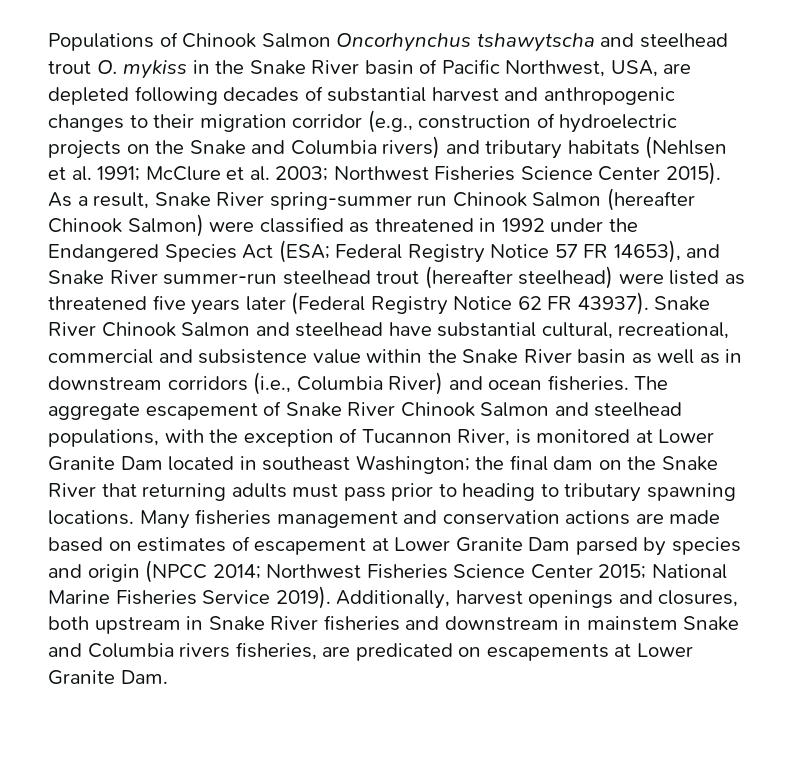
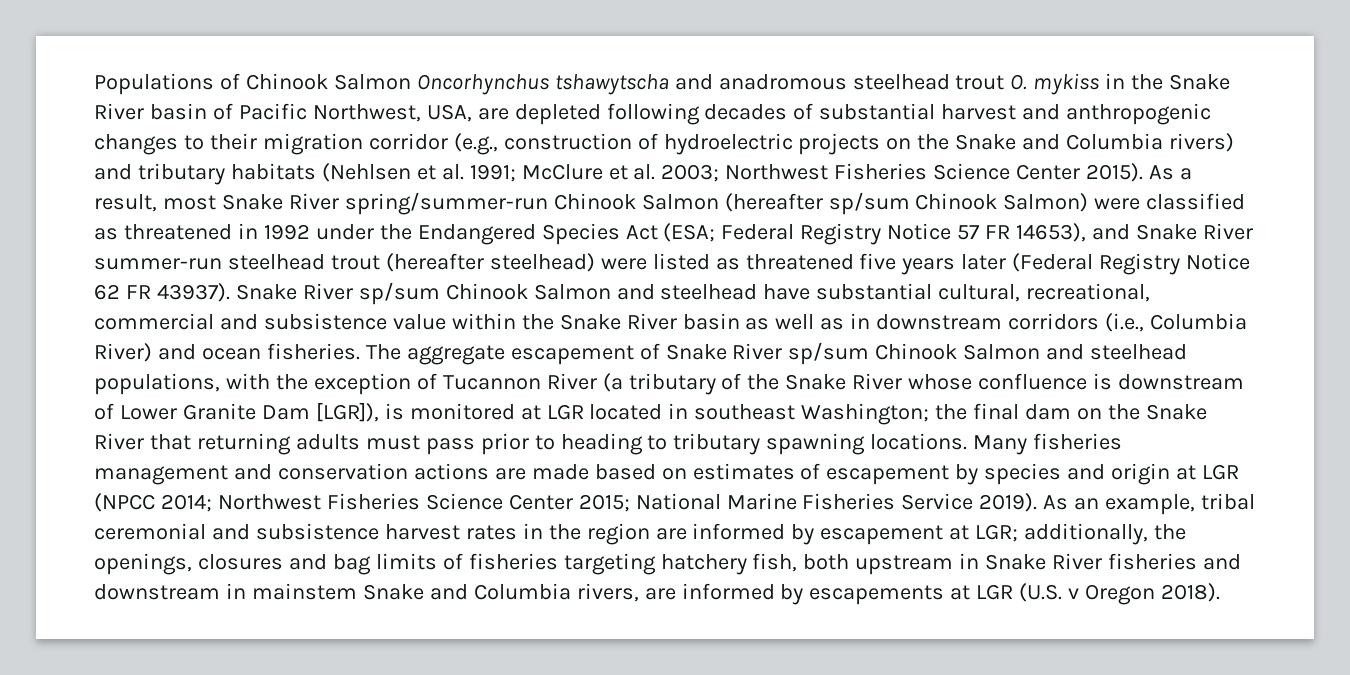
- Populations of Chinook Salmon Oncorhynchus tshawytscha and steelhead trout O. mykiss in the Snake River basin of Pacific Northwest, USA, are depleted following decades of substantial harvest and anthropogenic changes to their migration corridor (e.g., construction of hydroelectric projects on the Snake and Columbia rivers) and tributary habitats (Nehlsen et al. 1991;
+ Populations of Chinook Salmon Oncorhynchus tshawytscha and anadromous steelhead trout O. mykiss in the Snake River basin of Pacific Northwest, USA, are depleted following decades of substantial harvest and anthropogenic changes to their migration corridor (e.g., construction of hydroelectric projects on the Snake and Columbia rivers) and tributary habitats (Nehlsen et al. 1991;
- As a result, Snake River spring-summer run Chinook Salmon (hereafter Chinook Salmon) were classified as threatened in 1992 under the Endangered Species Act (ESA; Federal Registry Notice 57 FR 14653), and Snake River summer-run steelhead trout (hereafter steelhead) were listed as threatened five years later (Federal Registry Notice 62 FR 43937).
+ As a result, most Snake River spring/summer-run Chinook Salmon (hereafter sp/sum Chinook Salmon) were classified as threatened in 1992 under the Endangered Species Act (ESA; Federal Registry Notice 57 FR 14653), and Snake River summer-run steelhead trout (hereafter steelhead) were listed as threatened five years later (Federal Registry Notice 62 FR 43937).
- Snake River Chinook Salmon and steelhead have substantial cultural, recreational, commercial and subsistence value within the Snake River basin as well as in downstream corridors (i.e., Columbia River) and ocean fisheries.
+ Snake River sp/sum Chinook Salmon and steelhead have substantial cultural, recreational, commercial and subsistence value within the Snake River basin as well as in downstream corridors (i.e., Columbia River) and ocean fisheries.
- The aggregate escapement of Snake River Chinook Salmon and steelhead populations, with the exception of Tucannon River, is monitored at Lower Granite Dam located in southeast Washington; the final dam on the Snake River that returning adults must pass prior to heading to tributary spawning locations.
+ The aggregate escapement of Snake River sp/sum Chinook Salmon and steelhead populations, with the exception of Tucannon River (a tributary of the Snake River whose confluence is downstream of Lower Granite Dam [LGR]), is monitored at LGR located in southeast Washington; the final dam on the Snake River that returning adults must pass prior to heading to tributary spawning locations.
- Many fisheries management and conservation actions are made based on estimates of escapement at Lower Granite Dam parsed by species and origin (NPCC 2014; Northwest Fisheries Science Center 2015; National Marine Fisheries Service 2019).
+ Many fisheries management and conservation actions are made based on estimates of escapement by species and origin at LGR (NPCC 2014; Northwest Fisheries Science Center 2015; National Marine Fisheries Service 2019).
- Additionally, harvest openings and closures, both upstream in Snake River fisheries and downstream in mainstem Snake and Columbia rivers fisheries, are predicated on escapements at Lower Granite Dam.
+ As an example, tribal ceremonial and subsistence harvest rates in the region are informed by escapement at LGR; additionally, the openings, closures and bag limits of fisheries targeting hatchery fish, both upstream in Snake River fisheries and downstream in mainstem Snake and Columbia rivers, are informed by escapements at LGR (U.S. v Oregon 2018).

